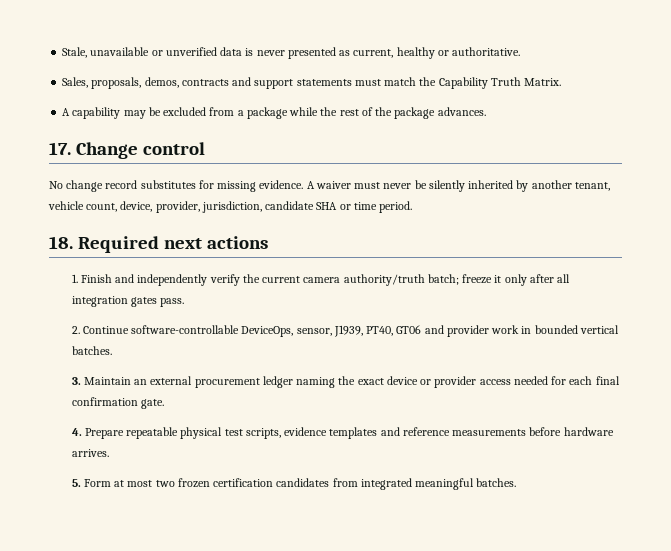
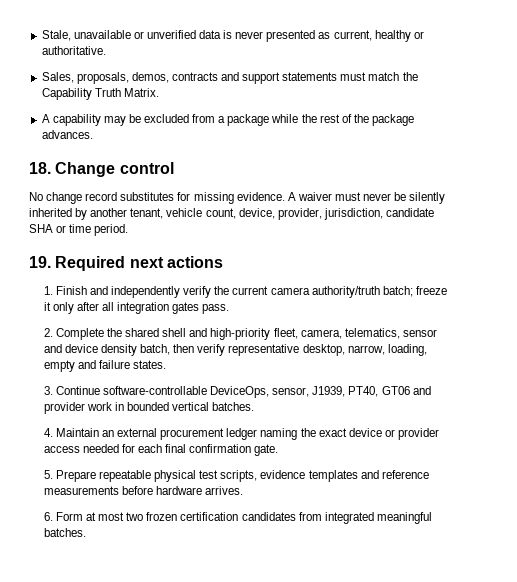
- 17. Change control
+ 18. Change control
- 18. Required next actions
+ 19. Required next actions
- 2. Continue software-controllable DeviceOps, sensor, J1939, PT40, GT06 and provider work in bounded vertical batches.
+ 2. Complete the shared shell and high-priority fleet, camera, telematics, sensor and device density batch, then verify representative desktop, narrow, loading, empty and failure states.
+ 3. Continue software-controllable DeviceOps, sensor, J1939, PT40, GT06 and provider work in bounded vertical batches.
- 3. Maintain an external procurement ledger naming the exact device or provider access needed for each final confirmation gate.
+ 4. Maintain an external procurement ledger naming the exact device or provider access needed for each final confirmation gate.
- 4. Prepare repeatable physical test scripts, evidence templates and reference measurements before hardware arrives.
+ 5. Prepare repeatable physical test scripts, evidence templates and reference measurements before hardware arrives.
- 5. Form at most two frozen certification candidates from integrated meaningful batches.
+ 6. Form at most two frozen certification candidates from integrated meaningful batches.

